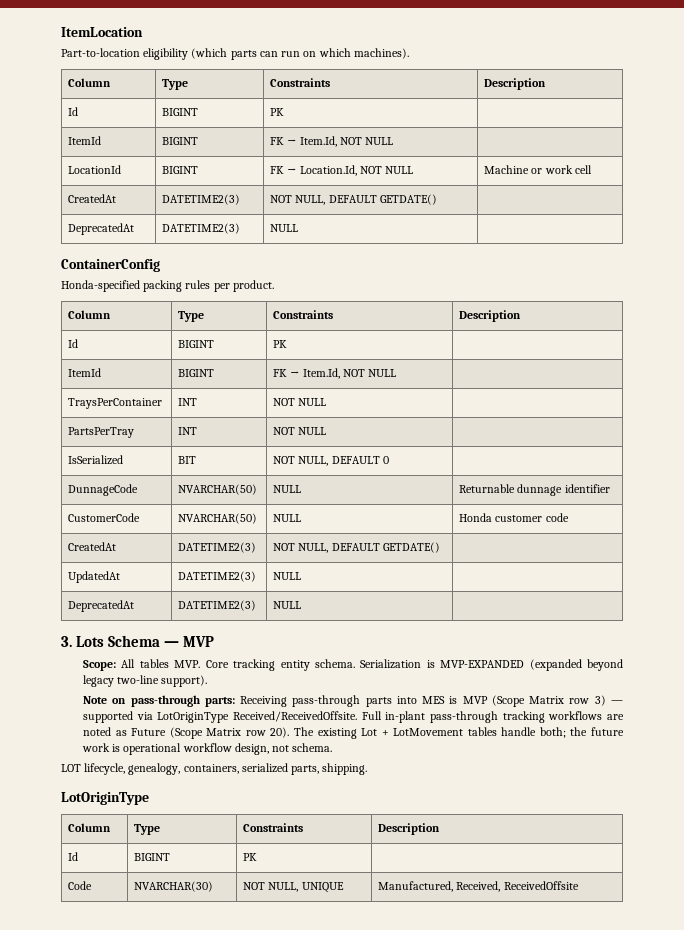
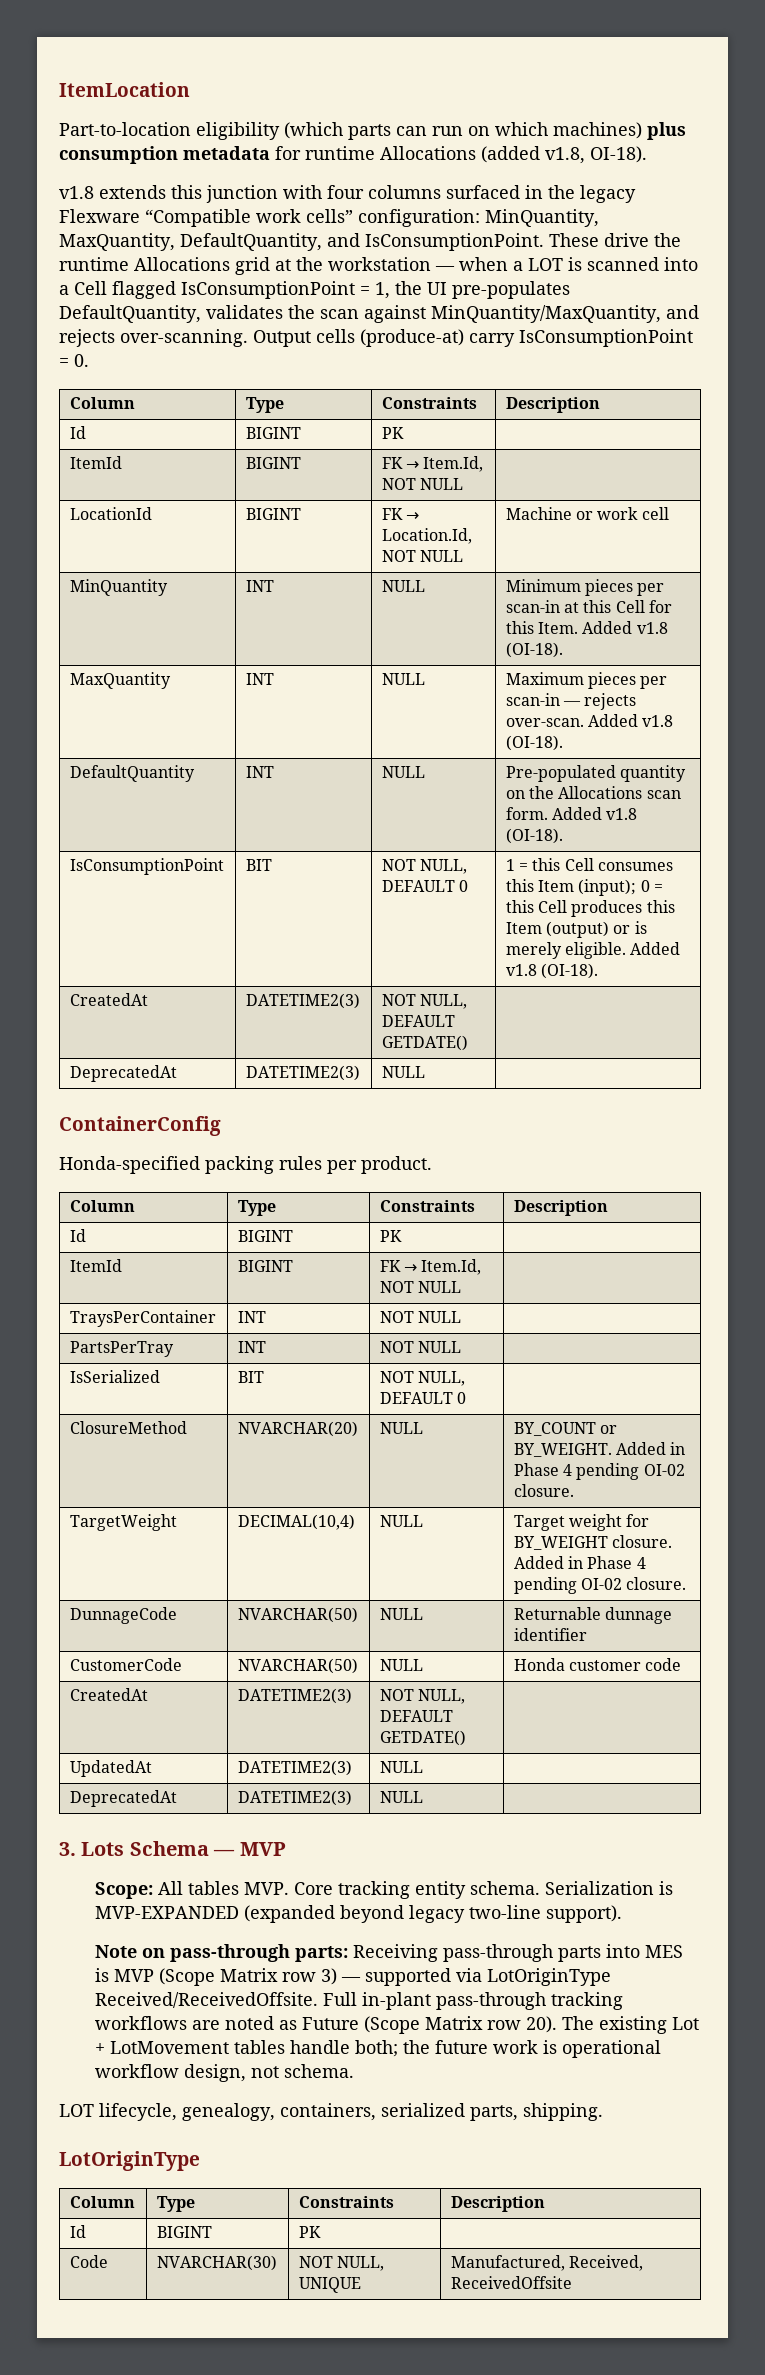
- Part-to-location eligibility (which parts can run on which machines).
+ Part-to-location eligibility (which parts can run on which machines) plus consumption metadata for runtime Allocations (added v1.8, OI-18).
+ v1.8 extends this junction with four columns surfaced in the legacy Flexware “Compatible work cells” configuration: MinQuantity, MaxQuantity, DefaultQuantity, and IsConsumptionPoint. These drive the runtime Allocations grid at the workstation — when a LOT is scanned into a Cell flagged IsConsumptionPoint = 1, the UI pre-populates DefaultQuantity, validates the scan against MinQuantity/MaxQuantity, and rejects over-scanning. Output cells (produce-at) carry IsConsumptionPoint = 0.
+ MinQuantity | INT | NULL | Minimum pieces per scan-in at this Cell for this Item. Added v1.8 (OI-18).
+ MaxQuantity | INT | NULL | Maximum pieces per scan-in — rejects over-scan. Added v1.8 (OI-18).
+ DefaultQuantity | INT | NULL | Pre-populated quantity on the Allocations scan form. Added v1.8 (OI-18).
+ IsConsumptionPoint | BIT | NOT NULL, DEFAULT 0 | 1 = this Cell consumes this Item (input); 0 = this Cell produces this Item (output) or is merely eligible. Added v1.8 (OI-18).
+ ClosureMethod | NVARCHAR(20) | NULL | BY_COUNT or BY_WEIGHT. Added in Phase 4 pending OI-02 closure.
+ TargetWeight | DECIMAL(10,4) | NULL | Target weight for BY_WEIGHT closure. Added in Phase 4 pending OI-02 closure.

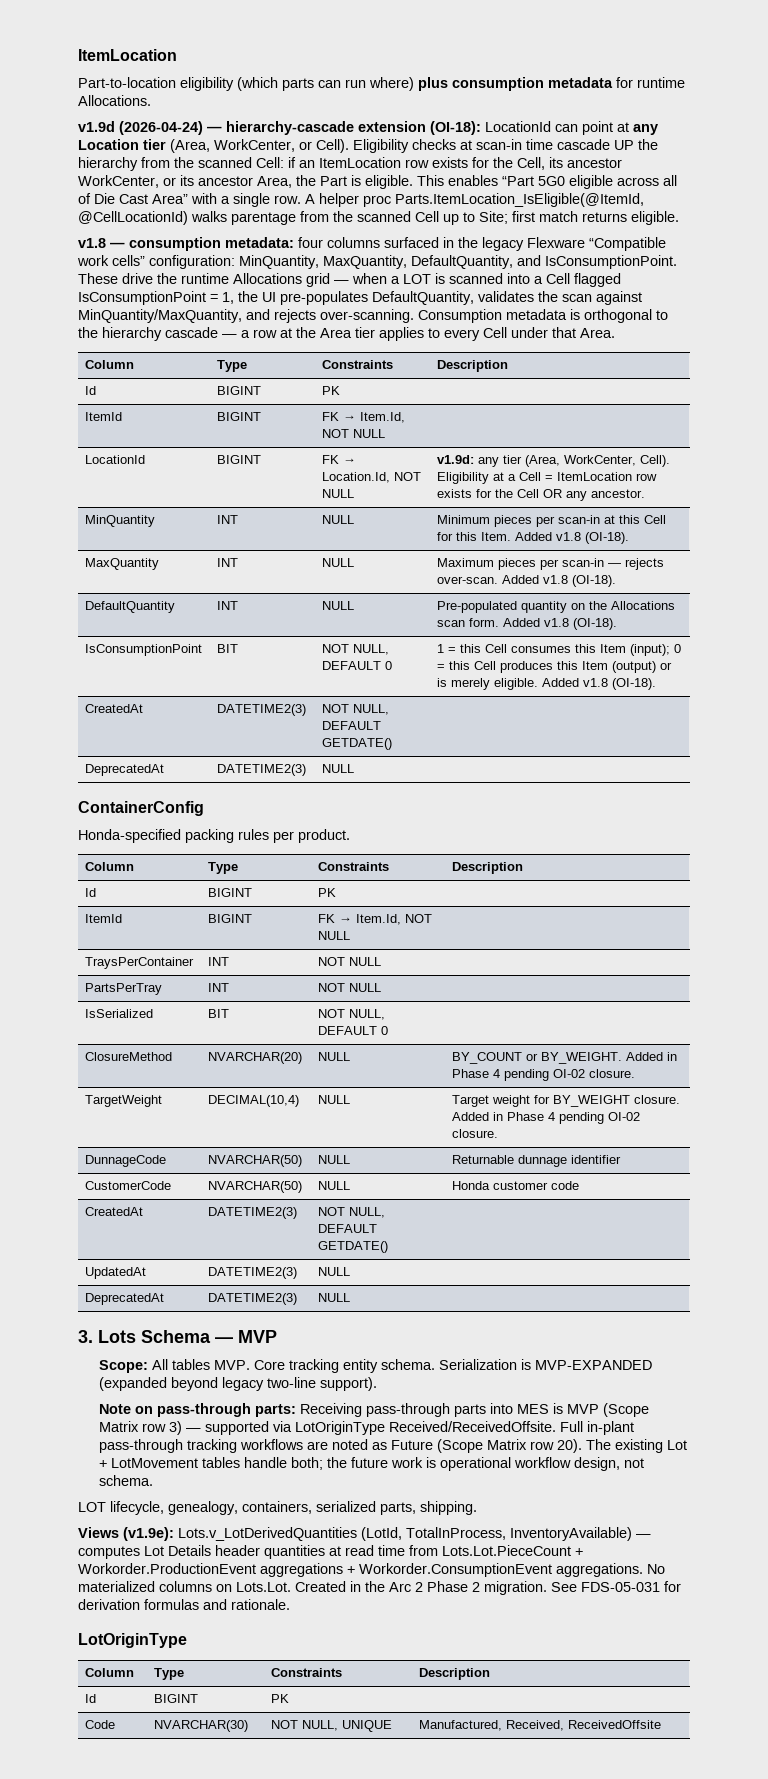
- Part-to-location eligibility (which parts can run on which machines) plus consumption metadata for runtime Allocations (added v1.8, OI-18).
- v1.8 extends this junction with four columns surfaced in the legacy Flexware “Compatible work cells” configuration: MinQuantity, MaxQuantity, DefaultQuantity, and IsConsumptionPoint.
+ Part-to-location eligibility (which parts can run where) plus consumption metadata for runtime Allocations.
+ v1.9d (2026-04-24) — hierarchy-cascade extension (OI-18): LocationId can point at any Location tier (Area, WorkCenter, or Cell). Eligibility checks at scan-in time cascade UP the hierarchy from the scanned Cell: if an ItemLocation row exists for the Cell, its ancestor WorkCenter, or its ancestor Area, the Part is eligible. This enables “Part 5G0 eligible across all of Die Cast Area” with a single row. A helper proc Parts.ItemLocation_IsEligible(@ItemId, @CellLocationId) walks parentage from the scanned Cell up to Site; first match returns eligible.
+ v1.8 — consumption metadata: four columns surfaced in the legacy Flexware “Compatible work cells” configuration: MinQuantity, MaxQuantity, DefaultQuantity, and IsConsumptionPoint.
- These drive the runtime Allocations grid at the workstation — when a LOT is scanned into a Cell flagged IsConsumptionPoint = 1, the UI pre-populates DefaultQuantity, validates the scan against MinQuantity/MaxQuantity, and rejects over-scanning.
+ These drive the runtime Allocations grid — when a LOT is scanned into a Cell flagged IsConsumptionPoint = 1, the UI pre-populates DefaultQuantity, validates the scan against MinQuantity/MaxQuantity, and rejects over-scanning.
- Output cells (produce-at) carry IsConsumptionPoint = 0.
+ Consumption metadata is orthogonal to the hierarchy cascade — a row at the Area tier applies to every Cell under that Area.
- LocationId | BIGINT | FK → Location.Id, NOT NULL | Machine or work cell
+ LocationId | BIGINT | FK → Location.Id, NOT NULL | v1.9d: any tier (Area, WorkCenter, Cell). Eligibility at a Cell = ItemLocation row exists for the Cell OR any ancestor.
+ Views (v1.9e): Lots.v_LotDerivedQuantities (LotId, TotalInProcess, InventoryAvailable) — computes Lot Details header quantities at read time from Lots.Lot.PieceCount + Workorder.ProductionEvent aggregations + Workorder.ConsumptionEvent aggregations. No materialized columns on Lots.Lot. Created in the Arc 2 Phase 2 migration. See FDS-05-031 for derivation formulas and rationale.

